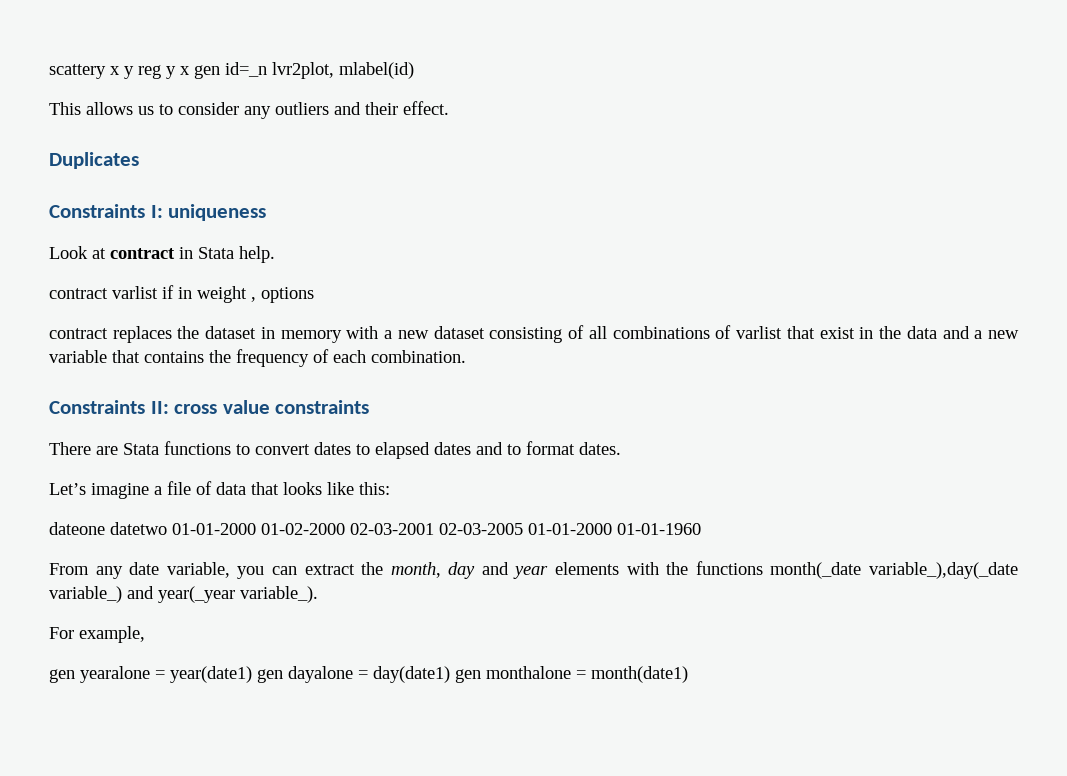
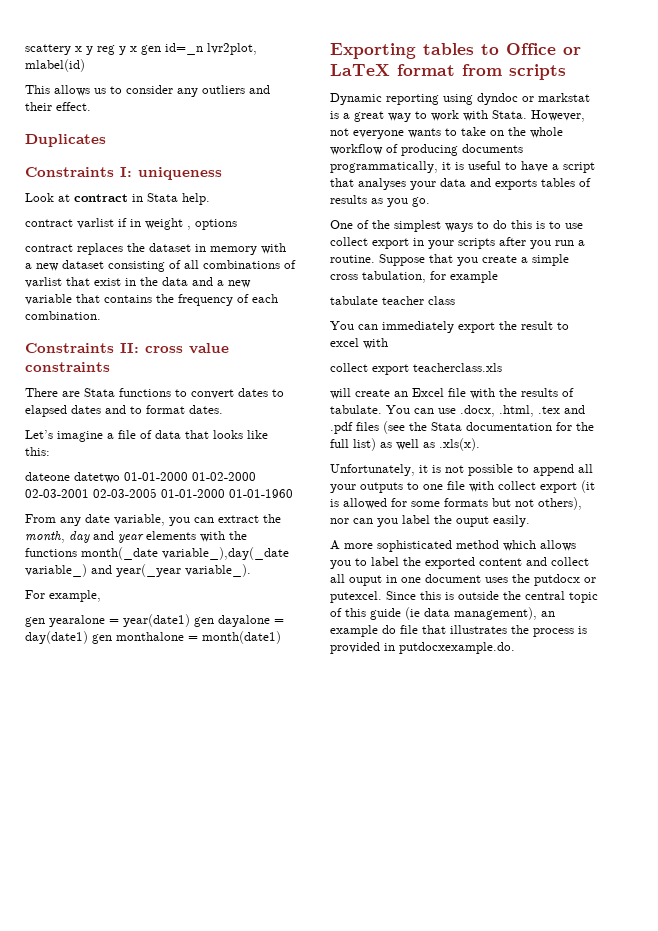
+ Exporting tables to Office or LaTeX format from scripts
+ Dynamic reporting using dyndoc or markstat is a great way to work with Stata. However, not everyone wants to take on the whole workflow of producing documents programmatically, it is useful to have a script that analyses your data and exports tables of results as you go.
+ One of the simplest ways to do this is to use collect export in your scripts after you run a routine. Suppose that you create a simple cross tabulation, for example
+ tabulate teacher class
+ You can immediately export the result to excel with
+ collect export teacherclass.xls
+ will create an Excel file with the results of tabulate. You can use .docx, .html, .tex and .pdf files (see the Stata documentation for the full list) as well as .xls(x).
+ Unfortunately, it is not possible to append all your outputs to one file with collect export (it is allowed for some formats but not others), nor can you label the ouput easily.
+ A more sophisticated method which allows you to label the exported content and collect all ouput in one document uses the putdocx or putexcel. Since this is outside the central topic of this guide (ie data management), an example do file that illustrates the process is provided in putdocxexample.do.

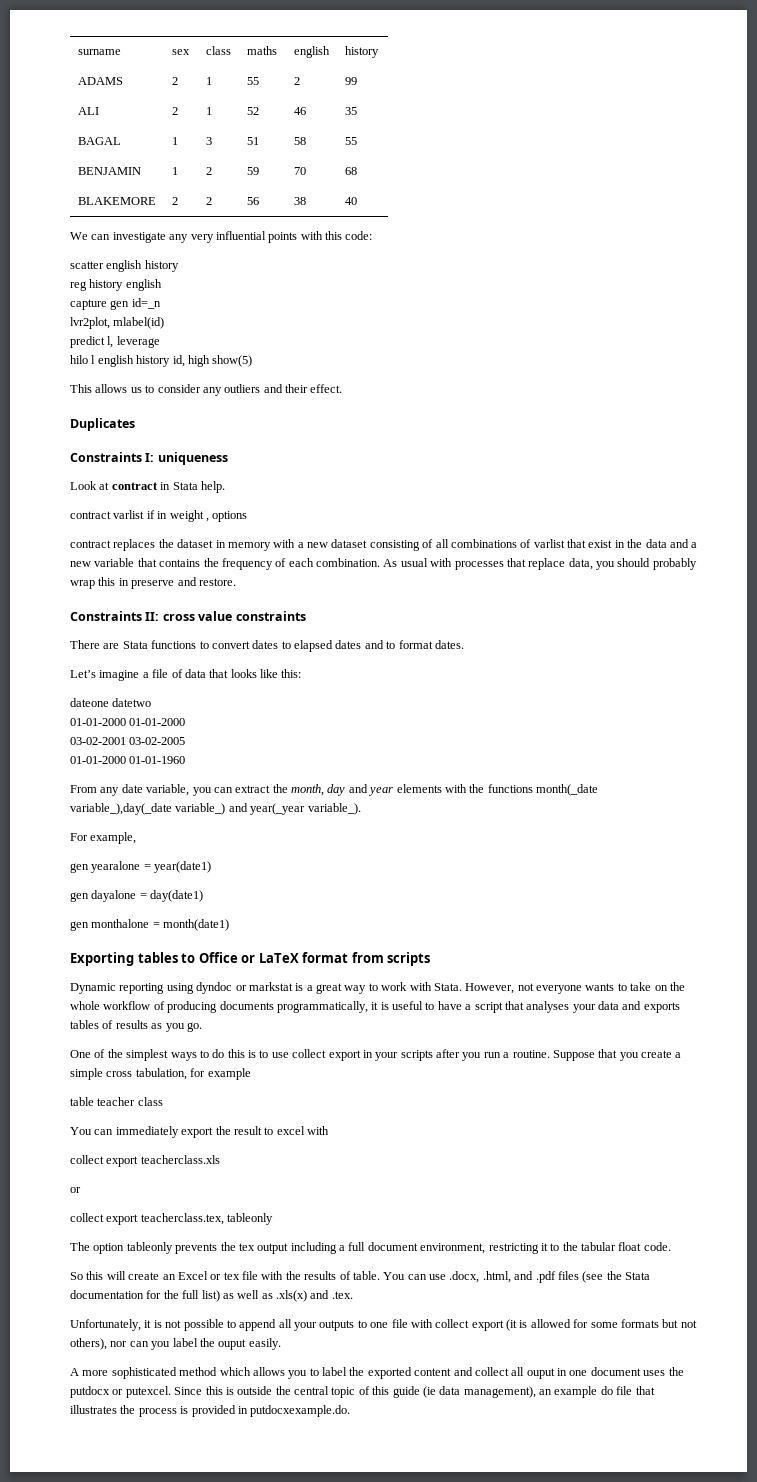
- scattery x y reg y x gen id=_n lvr2plot, mlabel(id)
+ surname | sex | class | maths | english | history
+ ADAMS | 2 | 1 | 55 | 2 | 99
+ ALI | 2 | 1 | 52 | 46 | 35
+ BAGAL | 1 | 3 | 51 | 58 | 55
+ BENJAMIN | 1 | 2 | 59 | 70 | 68
+ BLAKEMORE | 2 | 2 | 56 | 38 | 40
+ We can investigate any very influential points with this code:
+ scatter english history
+ reg history english
+ capture gen id=_n
+ lvr2plot, mlabel(id)
+ predict l, leverage
+ hilo l english history id, high show(5)
+ As usual with processes that replace data, you should probably wrap this in preserve and restore.
- dateone datetwo 01-01-2000 01-02-2000 02-03-2001 02-03-2005 01-01-2000 01-01-1960
+ dateone datetwo
+ 01-01-2000 01-01-2000
+ 03-02-2001 03-02-2005
+ 01-01-2000 01-01-1960
- gen yearalone = year(date1) gen dayalone = day(date1) gen monthalone = month(date1)
+ gen yearalone = year(date1)
+ gen dayalone = day(date1)
+ gen monthalone = month(date1)
- tabulate teacher class
+ table teacher class
  collect export teacherclass.xls
- will create an Excel file with the results of tabulate.
+ or
+ collect export teacherclass.tex, tableonly
+ The option tableonly prevents the tex output including a full document environment, restricting it to the tabular float code.
+ So this will create an Excel or tex file with the results of table.
- You can use .docx, .html, .tex and .pdf files (see the Stata documentation for the full list) as well as .xls(x).
+ You can use .docx, .html, and .pdf files (see the Stata documentation for the full list) as well as .xls(x) and .tex.

